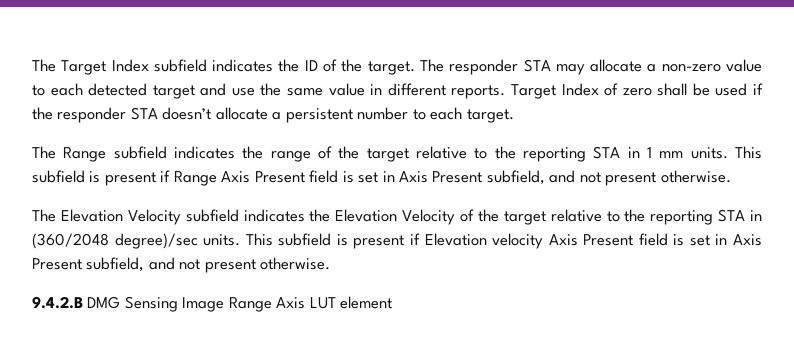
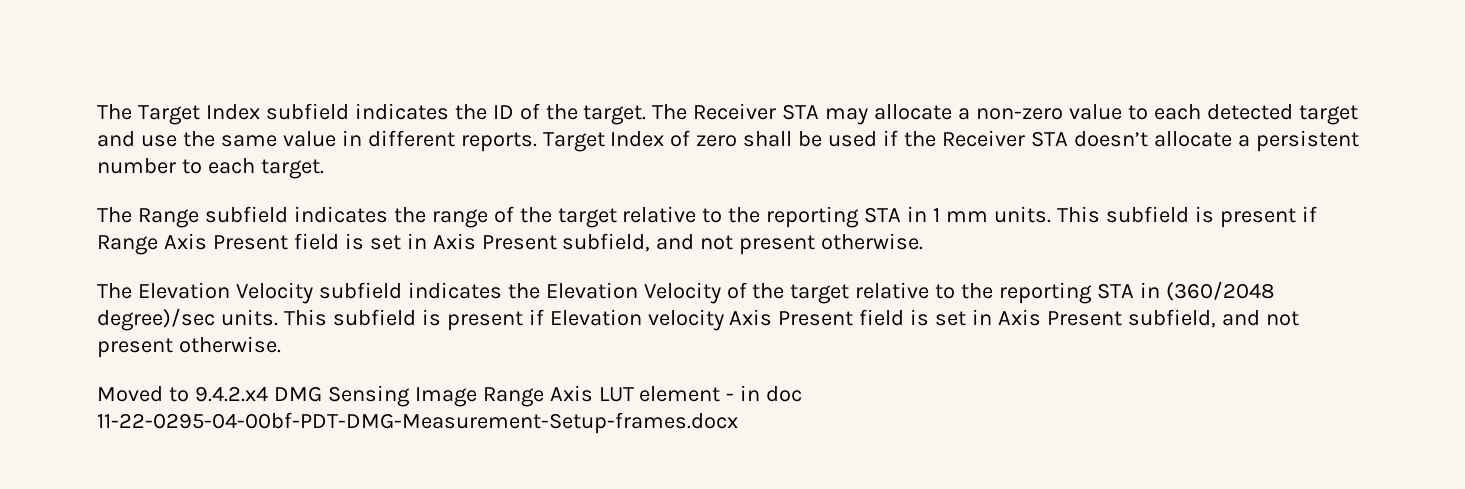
- The responder STA may allocate a non-zero value to each detected target and use the same value in different reports.
+ The Receiver STA may allocate a non-zero value to each detected target and use the same value in different reports.
- Target Index of zero shall be used if the responder STA doesn’t allocate a persistent number to each target.
+ Target Index of zero shall be used if the Receiver STA doesn’t allocate a persistent number to each target.
- 9.4.2.B DMG Sensing Image Range Axis LUT element
+ Moved to 9.4.2.x4 DMG Sensing Image Range Axis LUT element - in doc 11-22-0295-04-00bf-PDT-DMG-Measurement-Setup-frames.docx

